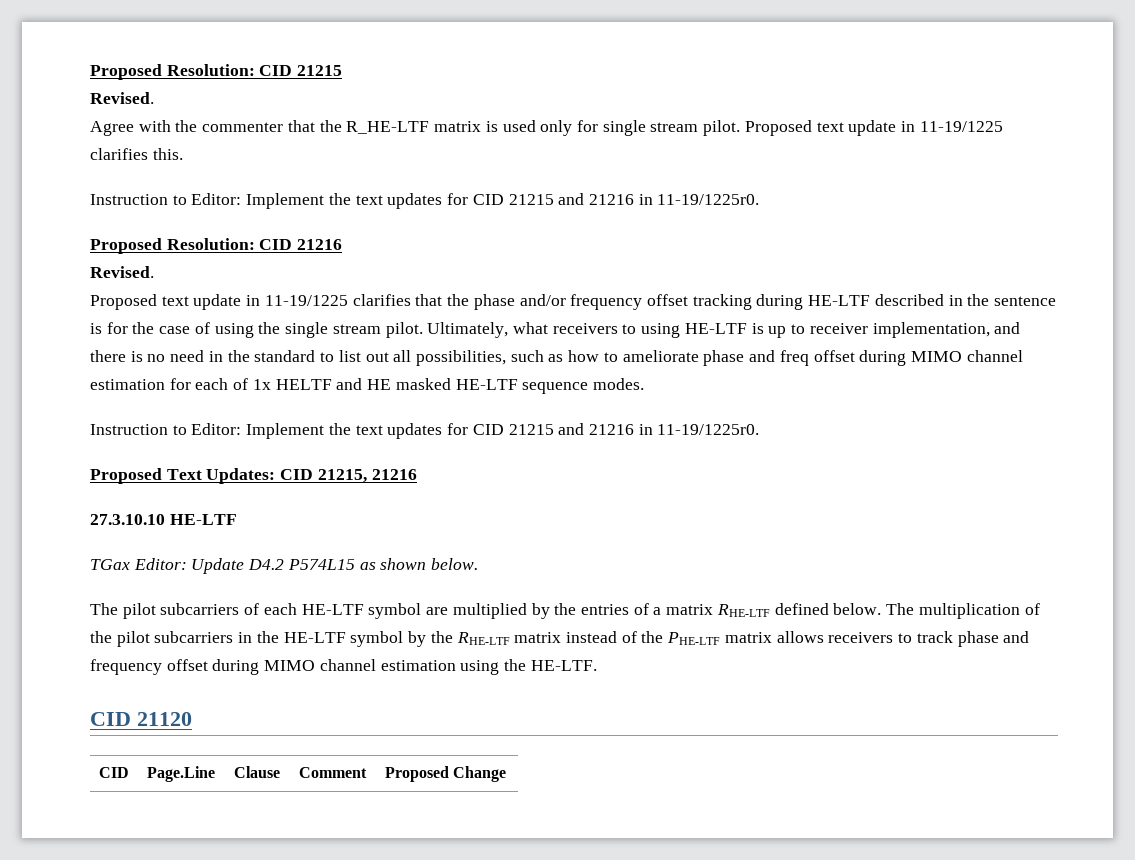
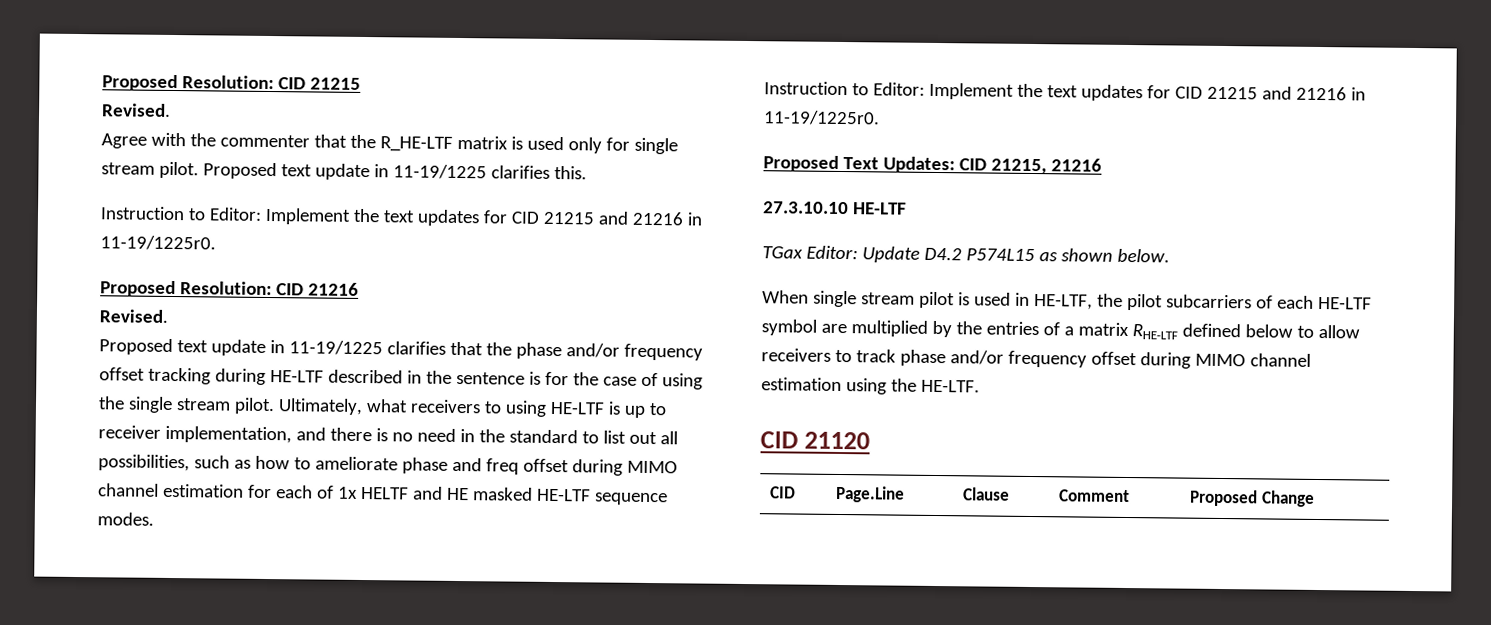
- The pilot subcarriers of each HE-LTF symbol are multiplied by the entries of a matrix RHE-LTF defined below. The multiplication of the pilot subcarriers in the HE-LTF symbol by the RHE-LTF matrix instead of the PHE-LTF matrix allows receivers to track phase and frequency offset during MIMO channel estimation using the HE-LTF.
+ When single stream pilot is used in HE-LTF, the pilot subcarriers of each HE-LTF symbol are multiplied by the entries of a matrix RHE-LTF defined below to allow receivers to track phase and/or frequency offset during MIMO channel estimation using the HE-LTF.

